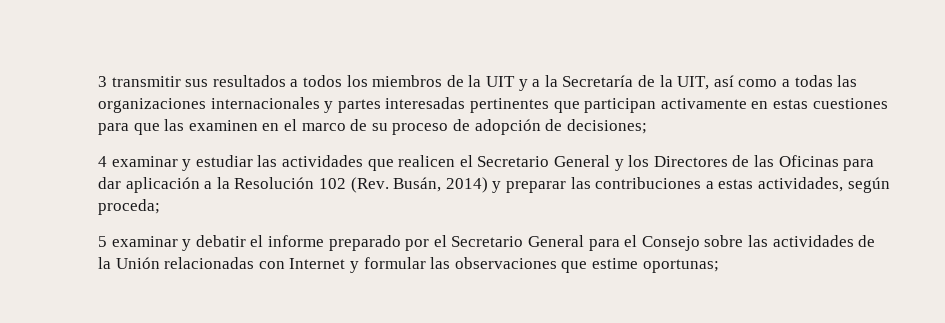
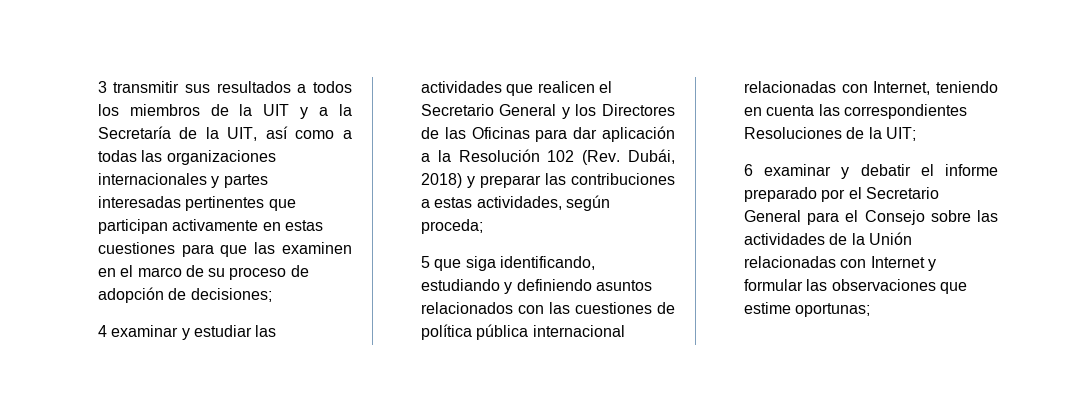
- 4 examinar y estudiar las actividades que realicen el Secretario General y los Directores de las Oficinas para dar aplicación a la Resolución 102 (Rev. Busán, 2014) y preparar las contribuciones a estas actividades, según proceda;
+ 4 examinar y estudiar las actividades que realicen el Secretario General y los Directores de las Oficinas para dar aplicación a la Resolución 102 (Rev. Dubái, 2018) y preparar las contribuciones a estas actividades, según proceda;
- 5 examinar y debatir el informe preparado por el Secretario General para el Consejo sobre las actividades de la Unión relacionadas con Internet y formular las observaciones que estime oportunas;
+ 5 que siga identificando, estudiando y definiendo asuntos relacionados con las cuestiones de política pública internacional relacionadas con Internet, teniendo en cuenta las correspondientes Resoluciones de la UIT;
+ 6 examinar y debatir el informe preparado por el Secretario General para el Consejo sobre las actividades de la Unión relacionadas con Internet y formular las observaciones que estime oportunas;

